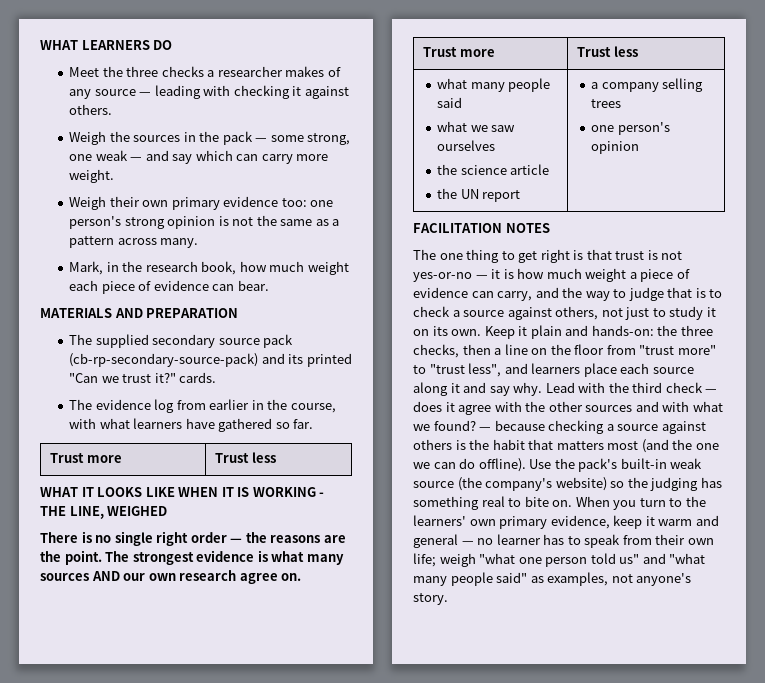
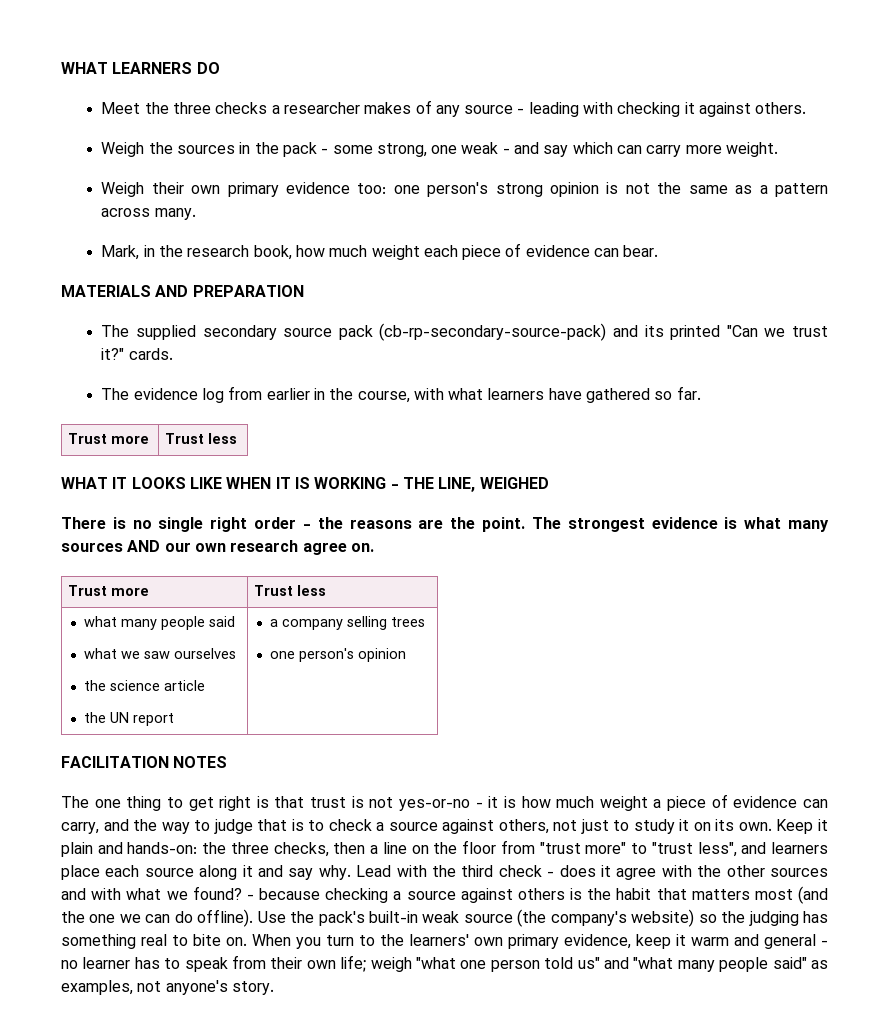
- Meet the three checks a researcher makes of any source — leading with checking it against others.
+ Meet the three checks a researcher makes of any source - leading with checking it against others.
- Weigh the sources in the pack — some strong, one weak — and say which can carry more weight.
+ Weigh the sources in the pack - some strong, one weak - and say which can carry more weight.
- There is no single right order — the reasons are the point.
+ There is no single right order - the reasons are the point.
- The one thing to get right is that trust is not yes-or-no — it is how much weight a piece of evidence can carry, and the way to judge that is to check a source against others, not just to study it on its own.
+ The one thing to get right is that trust is not yes-or-no - it is how much weight a piece of evidence can carry, and the way to judge that is to check a source against others, not just to study it on its own.
- Lead with the third check — does it agree with the other sources and with what we found?
+ Lead with the third check - does it agree with the other sources and with what we found?
- — because checking a source against others is the habit that matters most (and the one we can do offline).
+ - because checking a source against others is the habit that matters most (and the one we can do offline).
- When you turn to the learners' own primary evidence, keep it warm and general — no learner has to speak from their own life; weigh "what one person told us" and "what many people said" as examples, not anyone's story.
+ When you turn to the learners' own primary evidence, keep it warm and general - no learner has to speak from their own life; weigh "what one person told us" and "what many people said" as examples, not anyone's story.

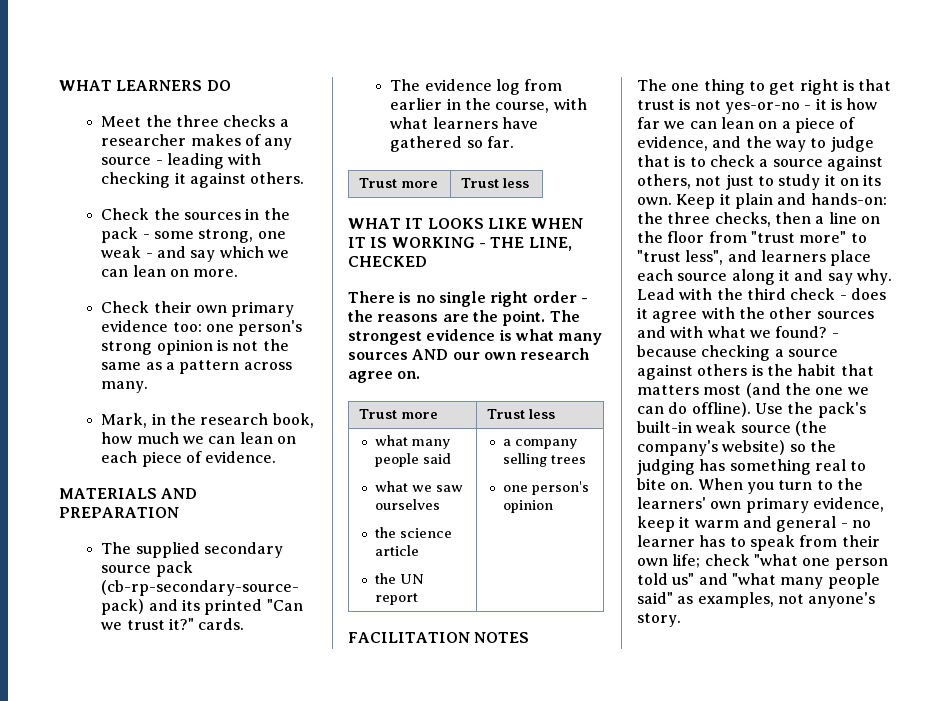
- Weigh the sources in the pack - some strong, one weak - and say which can carry more weight.
- Weigh their own primary evidence too: one person's strong opinion is not the same as a pattern across many.
+ Check the sources in the pack - some strong, one weak - and say which we can lean on more.
+ Check their own primary evidence too: one person's strong opinion is not the same as a pattern across many.
- Mark, in the research book, how much weight each piece of evidence can bear.
+ Mark, in the research book, how much we can lean on each piece of evidence.
- WHAT IT LOOKS LIKE WHEN IT IS WORKING - THE LINE, WEIGHED
+ WHAT IT LOOKS LIKE WHEN IT IS WORKING - THE LINE, CHECKED
- The one thing to get right is that trust is not yes-or-no - it is how much weight a piece of evidence can carry, and the way to judge that is to check a source against others, not just to study it on its own.
+ The one thing to get right is that trust is not yes-or-no - it is how far we can lean on a piece of evidence, and the way to judge that is to check a source against others, not just to study it on its own.
- When you turn to the learners' own primary evidence, keep it warm and general - no learner has to speak from their own life; weigh "what one person told us" and "what many people said" as examples, not anyone's story.
+ When you turn to the learners' own primary evidence, keep it warm and general - no learner has to speak from their own life; check "what one person told us" and "what many people said" as examples, not anyone's story.

